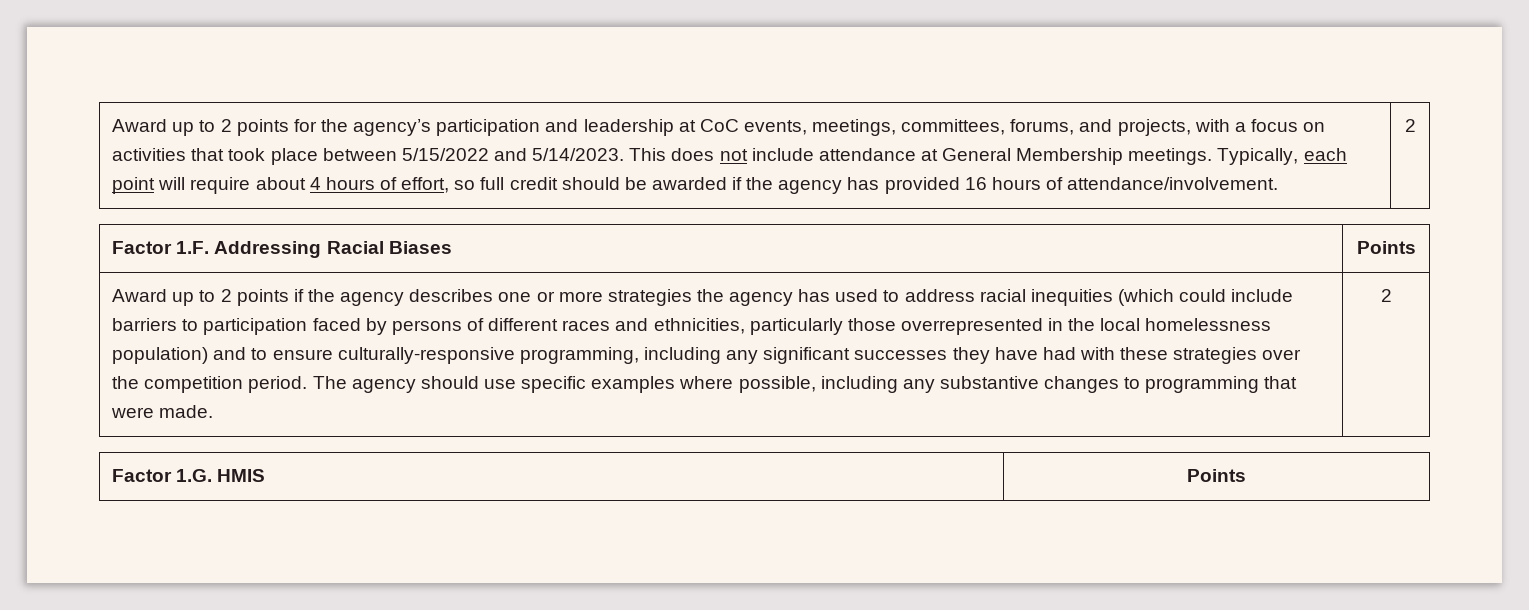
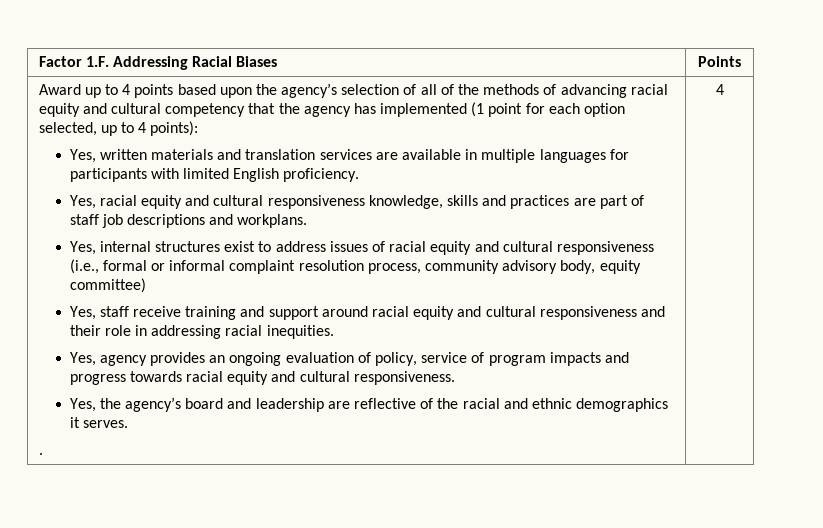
- Award up to 2 points for the agency’s participation and leadership at CoC events, meetings, committees, forums, and projects, with a focus on activities that took place between 5/15/2022 and 5/14/2023. This does not include attendance at General Membership meetings. Typically, each point will require about 4 hours of effort, so full credit should be awarded if the agency has provided 16 hours of attendance/involvement. | 2
- Award up to 2 points if the agency describes one or more strategies the agency has used to address racial inequities (which could include barriers to participation faced by persons of different races and ethnicities, particularly those overrepresented in the local homelessness population) and to ensure culturally-responsive programming, including any significant successes they have had with these strategies over the competition period. The agency should use specific examples where possible, including any substantive changes to programming that were made. | 2
- Factor 1.G. HMIS | Points
+ Award up to 4 points based upon the agency’s selection of all of the methods of advancing racial equity and cultural competency that the agency has implemented (1 point for each option selected, up to 4 points):
+ Yes, written materials and translation services are available in multiple languages for participants with limited English proficiency.
+ Yes, racial equity and cultural responsiveness knowledge, skills and practices are part of staff job descriptions and workplans.
+ Yes, internal structures exist to address issues of racial equity and cultural responsiveness (i.e., formal or informal complaint resolution process, community advisory body, equity committee)
+ Yes, staff receive training and support around racial equity and cultural responsiveness and their role in addressing racial inequities.
+ Yes, agency provides an ongoing evaluation of policy, service of program impacts and progress towards racial equity and cultural responsiveness.
+ Yes, the agency’s board and leadership are reflective of the racial and ethnic demographics it serves.
+ . | 4

